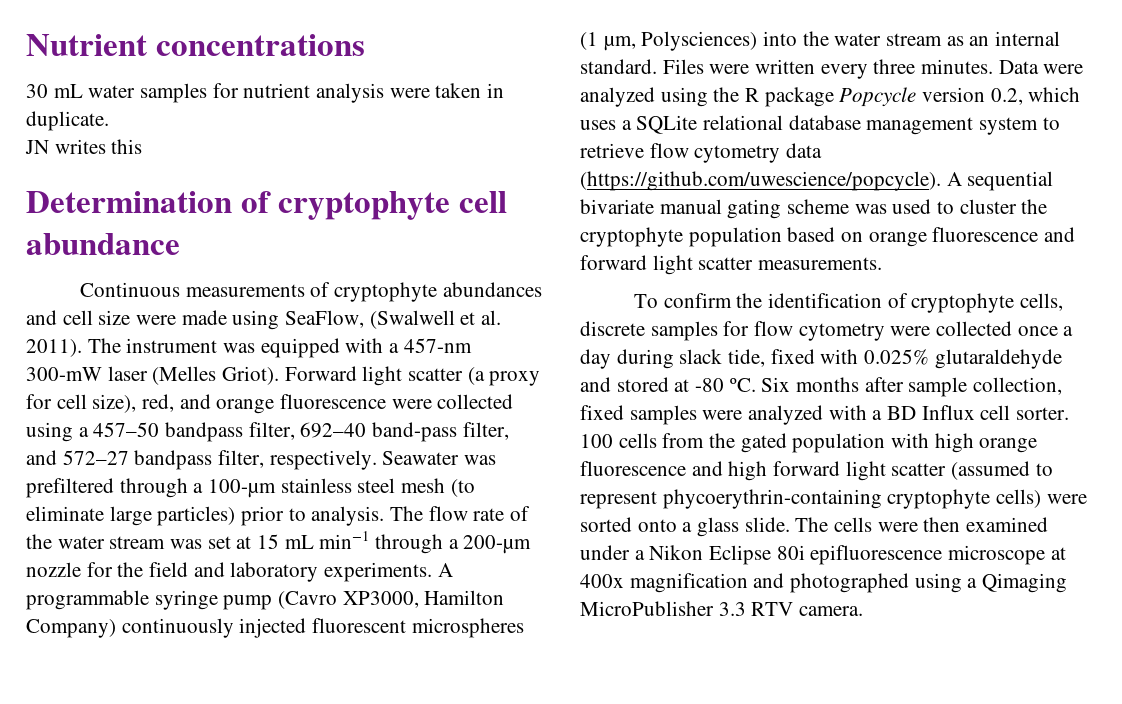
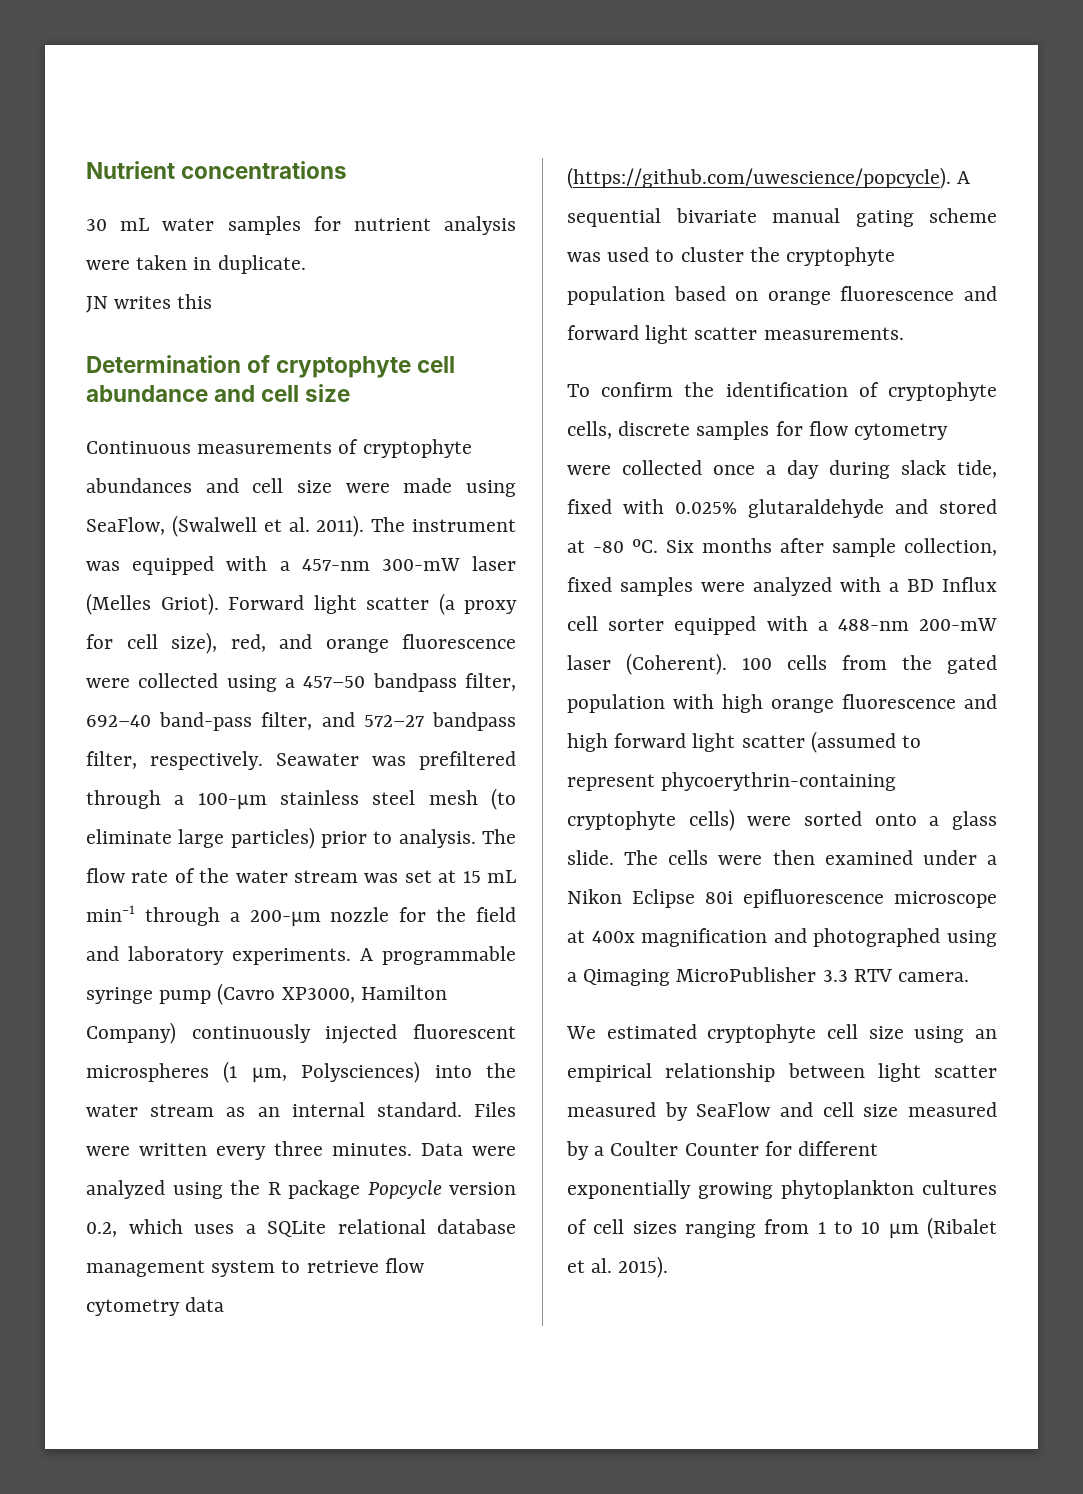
- Determination of cryptophyte cell abundance
+ Determination of cryptophyte cell abundance and cell size
- Six months after sample collection, fixed samples were analyzed with a BD Influx cell sorter.
+ Six months after sample collection, fixed samples were analyzed with a BD Influx cell sorter equipped with a 488-nm 200-mW laser (Coherent).
+ We estimated cryptophyte cell size using an empirical relationship between light scatter measured by SeaFlow and cell size measured by a Coulter Counter for different exponentially growing phytoplankton cultures of cell sizes ranging from 1 to 10 μm (Ribalet et al. 2015).

